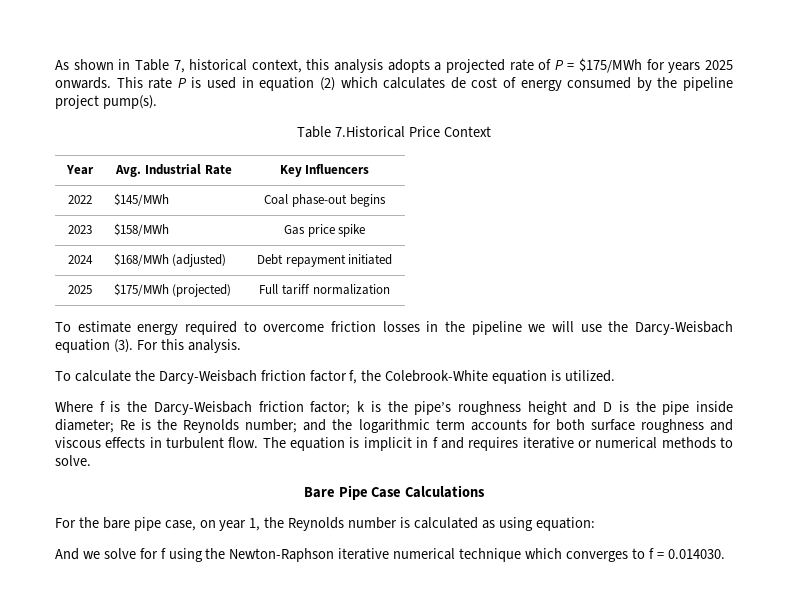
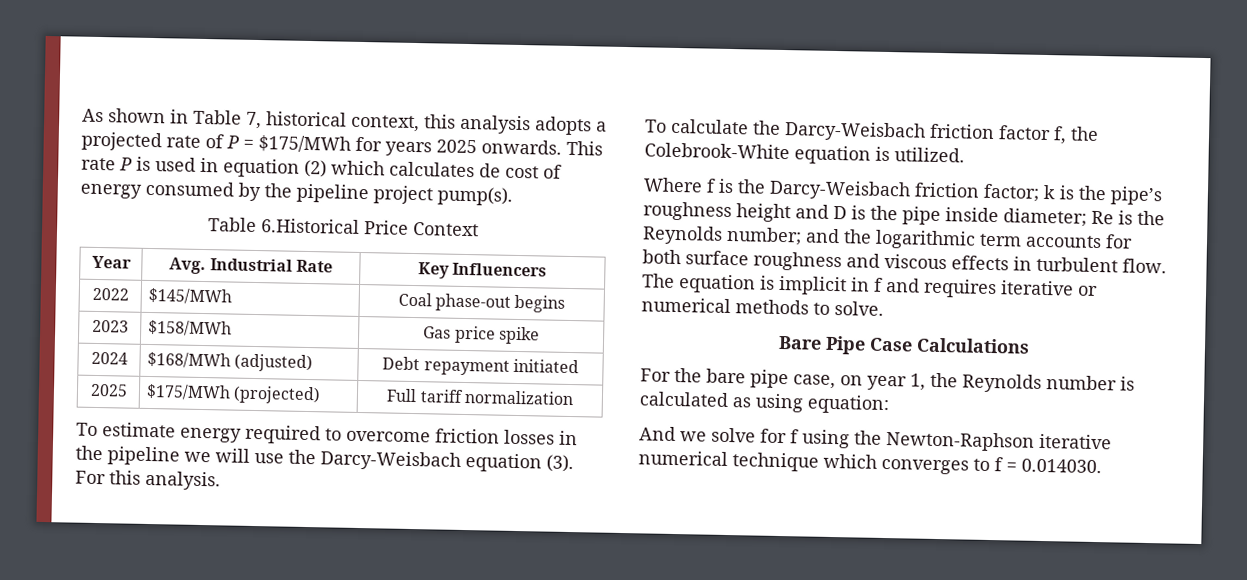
- Table 7.Historical Price Context
+ Table 6.Historical Price Context

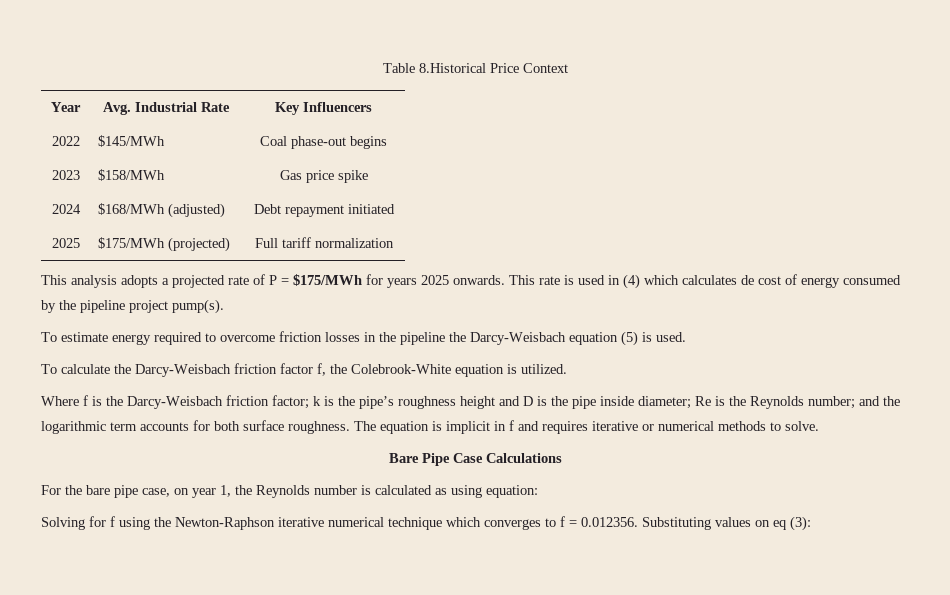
- As shown in Table 7, historical context, this analysis adopts a projected rate of P = $175/MWh for years 2025 onwards. This rate P is used in equation (2) which calculates de cost of energy consumed by the pipeline project pump(s).
- Table 6.Historical Price Context
+ Table 8.Historical Price Context
+ This analysis adopts a projected rate of P = $175/MWh for years 2025 onwards. This rate is used in (4) which calculates de cost of energy consumed by the pipeline project pump(s).
- To estimate energy required to overcome friction losses in the pipeline we will use the Darcy-Weisbach equation (3). For this analysis.
+ To estimate energy required to overcome friction losses in the pipeline the Darcy-Weisbach equation (5) is used.
- Where f is the Darcy-Weisbach friction factor; k is the pipe’s roughness height and D is the pipe inside diameter; Re is the Reynolds number; and the logarithmic term accounts for both surface roughness and viscous effects in turbulent flow.
+ Where f is the Darcy-Weisbach friction factor; k is the pipe’s roughness height and D is the pipe inside diameter; Re is the Reynolds number; and the logarithmic term accounts for both surface roughness.
- And we solve for f using the Newton-Raphson iterative numerical technique which converges to f = 0.014030.
+ Solving for f using the Newton-Raphson iterative numerical technique which converges to f = 0.012356. Substituting values on eq (3):

